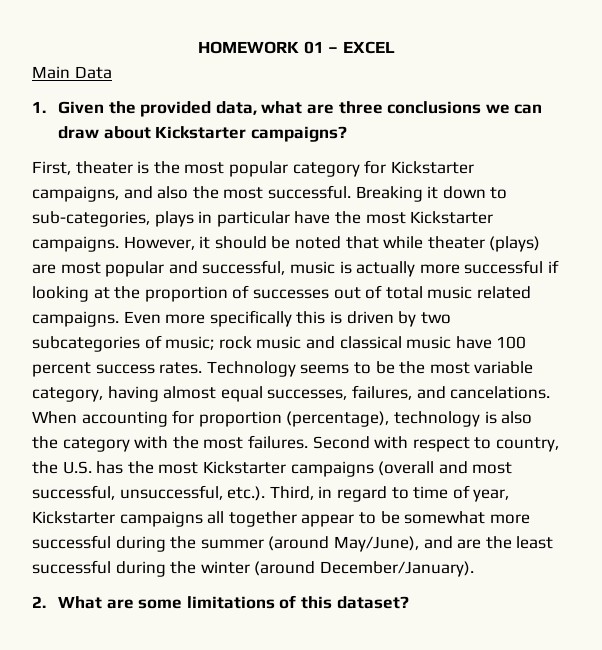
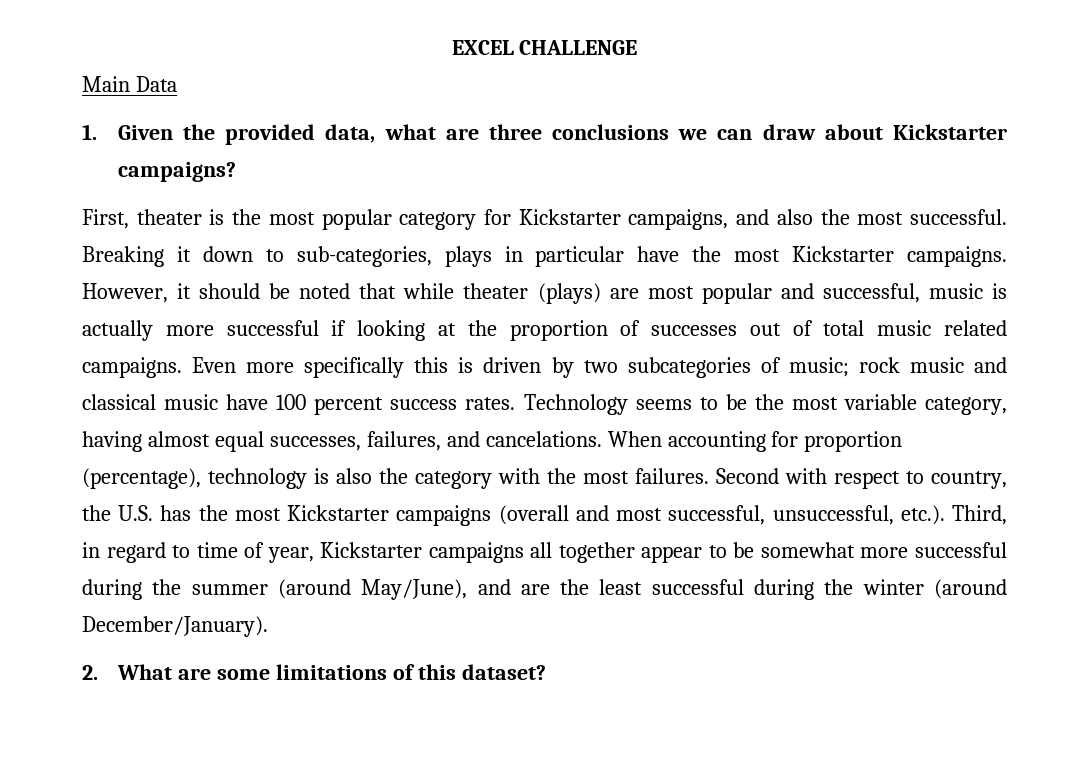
- HOMEWORK 01 – EXCEL
+ EXCEL CHALLENGE

